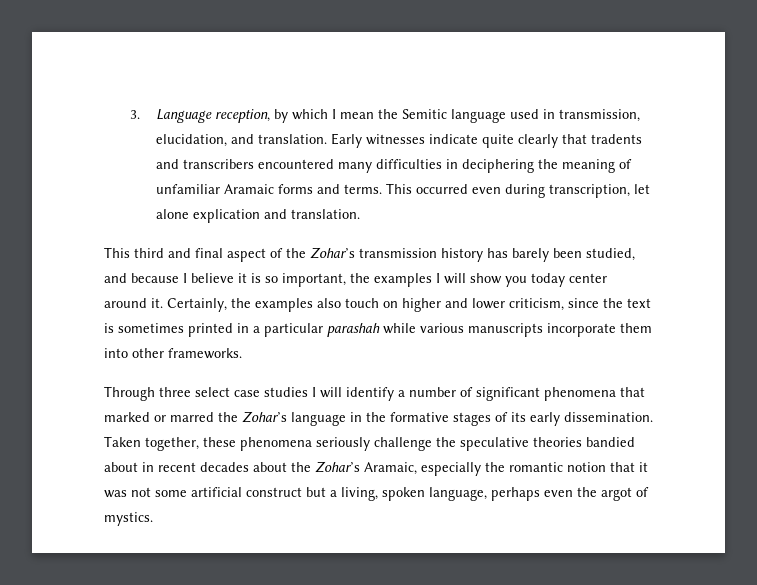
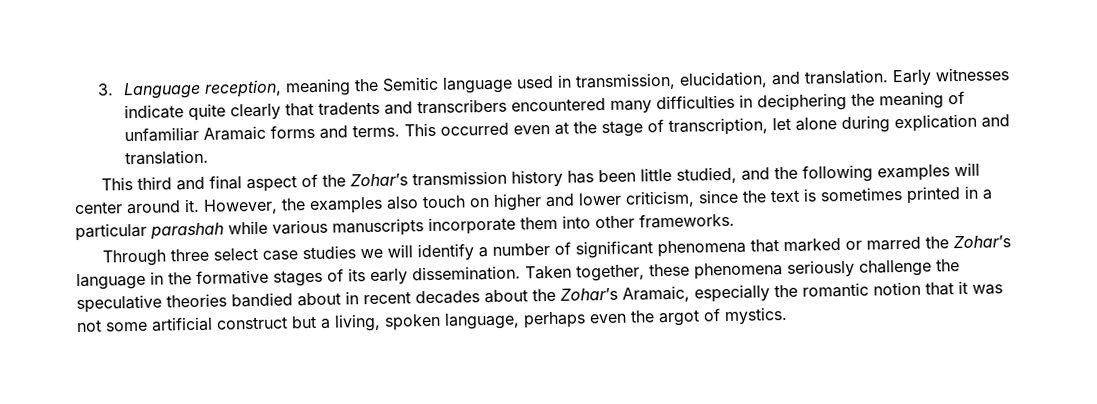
- 3. Language reception, by which I mean the Semitic language used in transmission, elucidation, and translation.
+ 3. Language reception, meaning the Semitic language used in transmission, elucidation, and translation.
- This occurred even during transcription, let alone explication and translation.
+ This occurred even at the stage of transcription, let alone during explication and translation.
- This third and final aspect of the Zohar’s transmission history has barely been studied, and because I believe it is so important, the examples I will show you today center around it.
+ This third and final aspect of the Zohar’s transmission history has been little studied, and the following examples will center around it.
- Certainly, the examples also touch on higher and lower criticism, since the text is sometimes printed in a particular parashah while various manuscripts incorporate them into other frameworks.
+ However, the examples also touch on higher and lower criticism, since the text is sometimes printed in a particular parashah while various manuscripts incorporate them into other frameworks.
- Through three select case studies I will identify a number of significant phenomena that marked or marred the Zohar’s language in the formative stages of its early dissemination.
+ Through three select case studies we will identify a number of significant phenomena that marked or marred the Zohar’s language in the formative stages of its early dissemination.

